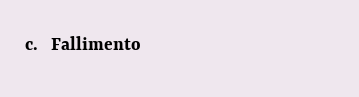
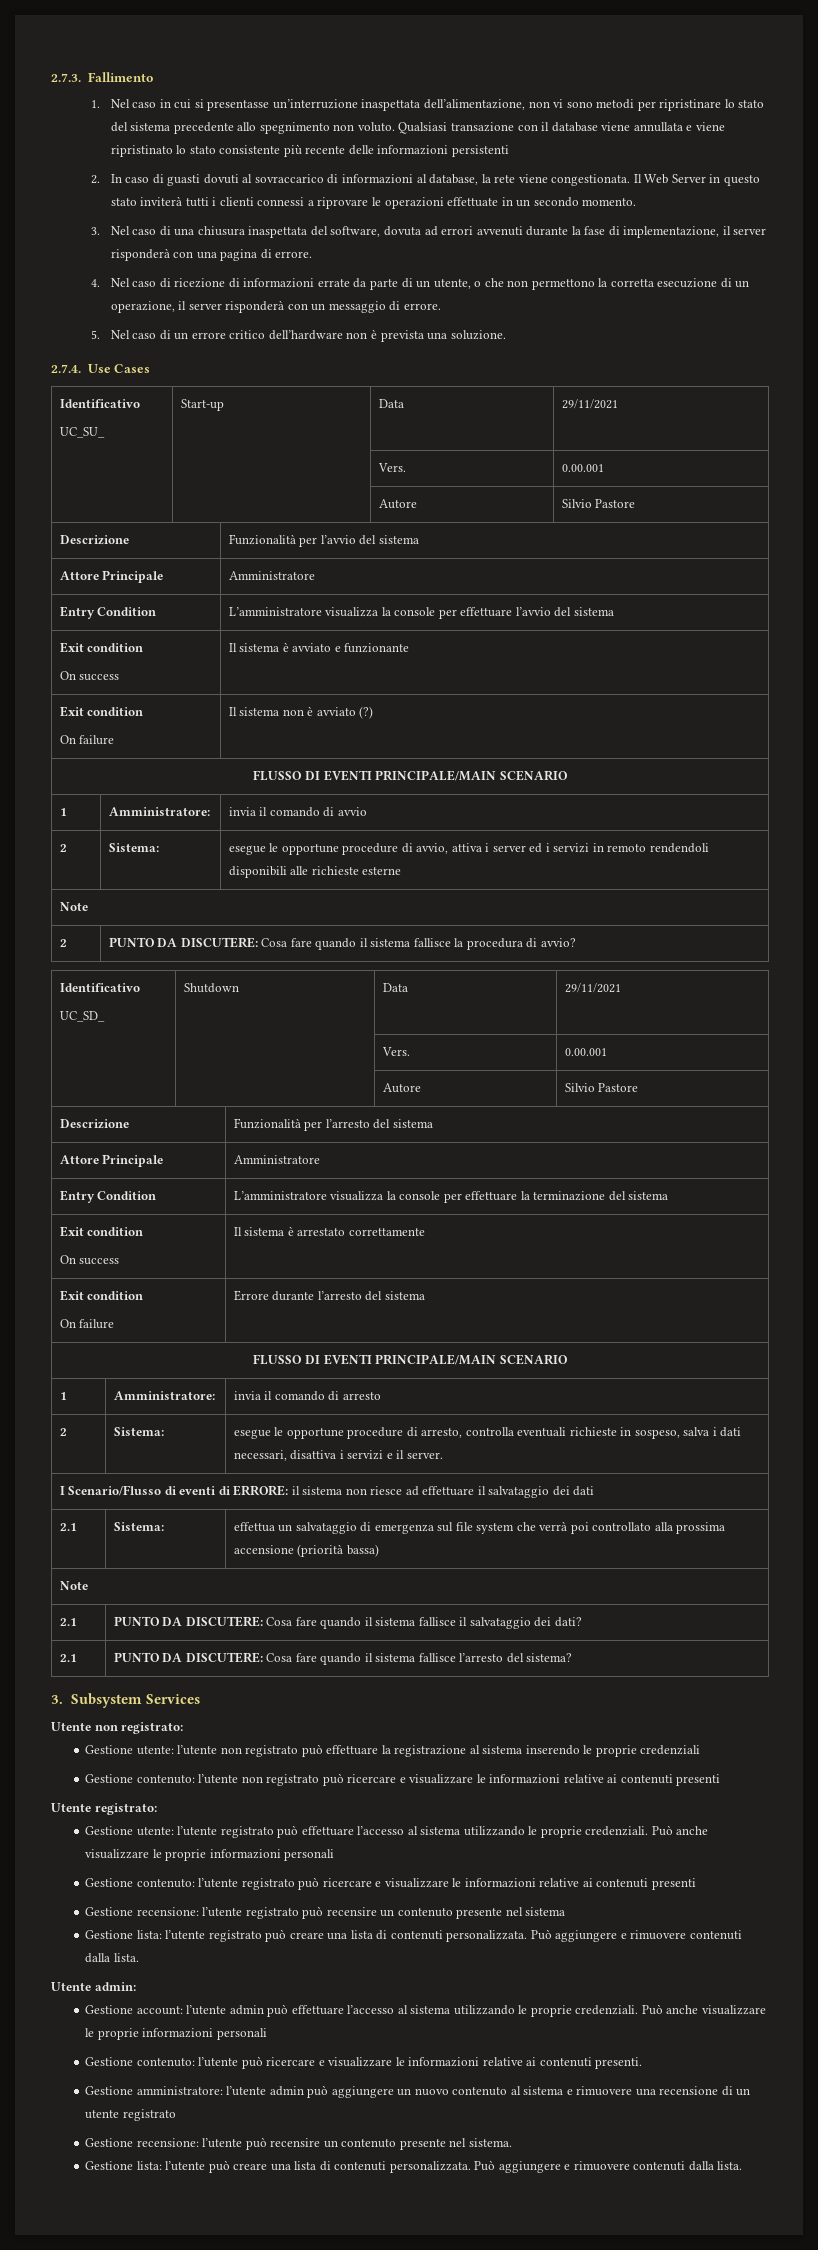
- c. Fallimento
+ 2.7.3. Fallimento
+ 1. Nel caso in cui si presentasse un’interruzione inaspettata dell’alimentazione, non vi sono metodi per ripristinare lo stato del sistema precedente allo spegnimento non voluto. Qualsiasi transazione con il database viene annullata e viene ripristinato lo stato consistente più recente delle informazioni persistenti
+ 2. In caso di guasti dovuti al sovraccarico di informazioni al database, la rete viene congestionata. Il Web Server in questo stato inviterà tutti i clienti connessi a riprovare le operazioni effettuate in un secondo momento.
+ 3. Nel caso di una chiusura inaspettata del software, dovuta ad errori avvenuti durante la fase di implementazione, il server risponderà con una pagina di errore.
+ 4. Nel caso di ricezione di informazioni errate da parte di un utente, o che non permettono la corretta esecuzione di un operazione, il server risponderà con un messaggio di errore.
+ 5. Nel caso di un errore critico dell’hardware non è prevista una soluzione.
+ 2.7.4. Use Cases
+ Identificativo
+ UC_SU_ | Start-up | Data | 29/11/2021
+ | | Vers. | 0.00.001
+ | | Autore | Silvio Pastore
+ Descrizione | Funzionalità per l’avvio del sistema
+ Attore Principale | Amministratore
+ Entry Condition | L’amministratore visualizza la console per effettuare l’avvio del sistema
+ Exit condition
+ On success | Il sistema è avviato e funzionante
+ Exit condition
+ On failure | Il sistema non è avviato (?)
+ FLUSSO DI EVENTI PRINCIPALE/MAIN SCENARIO
+ 1 | Amministratore: | invia il comando di avvio
+ 2 | Sistema: | esegue le opportune procedure di avvio, attiva i server ed i servizi in remoto rendendoli disponibili alle richieste esterne
+ Note
+ 2 | PUNTO DA DISCUTERE: Cosa fare quando il sistema fallisce la procedura di avvio?
+ Identificativo
+ UC_SD_ | Shutdown | Data | 29/11/2021
+ | | Vers. | 0.00.001
+ | | Autore | Silvio Pastore
+ Descrizione | Funzionalità per l’arresto del sistema
+ Attore Principale | Amministratore
+ Entry Condition | L’amministratore visualizza la console per effettuare la terminazione del sistema
+ Exit condition
+ On success | Il sistema è arrestato correttamente
+ Exit condition
+ On failure | Errore durante l’arresto del sistema
+ FLUSSO DI EVENTI PRINCIPALE/MAIN SCENARIO
+ 1 | Amministratore: | invia il comando di arresto
+ 2 | Sistema: | esegue le opportune procedure di arresto, controlla eventuali richieste in sospeso, salva i dati necessari, disattiva i servizi e il server.
+ I Scenario/Flusso di eventi di ERRORE: il sistema non riesce ad effettuare il salvataggio dei dati
+ 2.1 | Sistema: | effettua un salvataggio di emergenza sul file system che verrà poi controllato alla prossima accensione (priorità bassa)
+ Note
+ 2.1 | PUNTO DA DISCUTERE: Cosa fare quando il sistema fallisce il salvataggio dei dati?
+ 2.1 | PUNTO DA DISCUTERE: Cosa fare quando il sistema fallisce l’arresto del sistema?
+ 3. Subsystem Services
+ Utente non registrato:
+ Gestione utente: l’utente non registrato può effettuare la registrazione al sistema inserendo le proprie credenziali
+ Gestione contenuto: l’utente non registrato può ricercare e visualizzare le informazioni relative ai contenuti presenti
+ Utente registrato:
+ Gestione utente: l’utente registrato può effettuare l’accesso al sistema utilizzando le proprie credenziali. Può anche visualizzare le proprie informazioni personali
+ Gestione contenuto: l’utente registrato può ricercare e visualizzare le informazioni relative ai contenuti presenti
+ Gestione recensione: l’utente registrato può recensire un contenuto presente nel sistema
+ Gestione lista: l’utente registrato può creare una lista di contenuti personalizzata. Può aggiungere e rimuovere contenuti dalla lista.
+ Utente admin:
+ Gestione account: l’utente admin può effettuare l’accesso al sistema utilizzando le proprie credenziali. Può anche visualizzare le proprie informazioni personali
+ Gestione contenuto: l’utente può ricercare e visualizzare le informazioni relative ai contenuti presenti.
+ Gestione amministratore: l’utente admin può aggiungere un nuovo contenuto al sistema e rimuovere una recensione di un utente registrato
+ Gestione recensione: l’utente può recensire un contenuto presente nel sistema.
+ Gestione lista: l’utente può creare una lista di contenuti personalizzata. Può aggiungere e rimuovere contenuti dalla lista.

